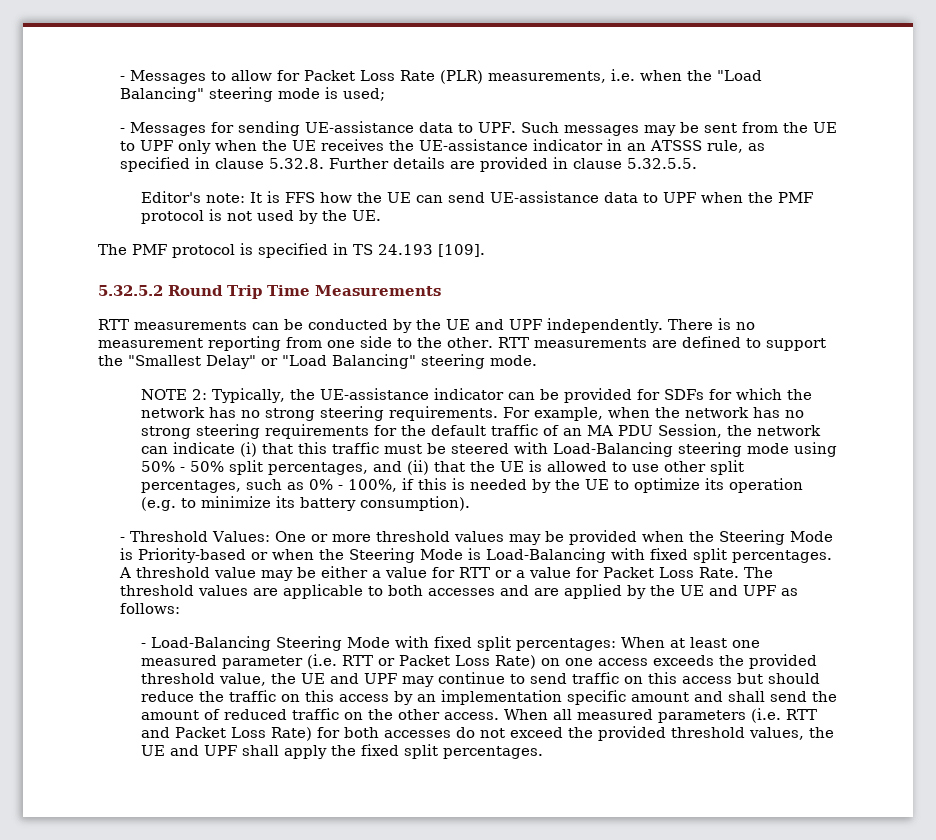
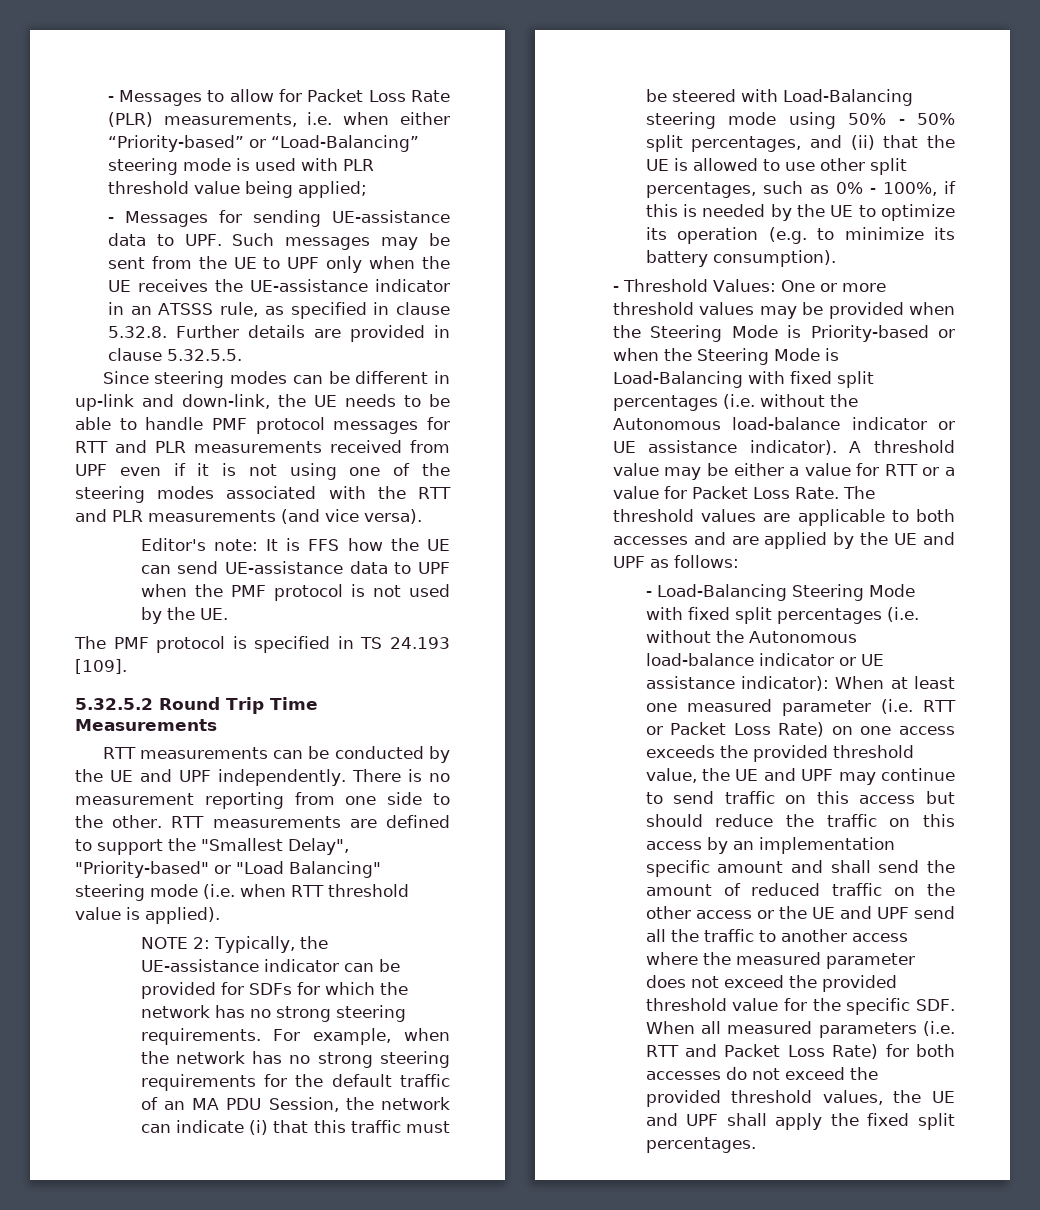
- - Messages to allow for Packet Loss Rate (PLR) measurements, i.e. when the "Load Balancing" steering mode is used;
+ - Messages to allow for Packet Loss Rate (PLR) measurements, i.e. when either “Priority-based” or “Load-Balancing” steering mode is used with PLR threshold value being applied;
+ Since steering modes can be different in up-link and down-link, the UE needs to be able to handle PMF protocol messages for RTT and PLR measurements received from UPF even if it is not using one of the steering modes associated with the RTT and PLR measurements (and vice versa).
- RTT measurements are defined to support the "Smallest Delay" or "Load Balancing" steering mode.
+ RTT measurements are defined to support the "Smallest Delay", "Priority-based" or "Load Balancing" steering mode (i.e. when RTT threshold value is applied).
- - Threshold Values: One or more threshold values may be provided when the Steering Mode is Priority-based or when the Steering Mode is Load-Balancing with fixed split percentages.
+ - Threshold Values: One or more threshold values may be provided when the Steering Mode is Priority-based or when the Steering Mode is Load-Balancing with fixed split percentages (i.e. without the Autonomous load-balance indicator or UE assistance indicator).
- - Load-Balancing Steering Mode with fixed split percentages:
+ - Load-Balancing Steering Mode with fixed split percentages (i.e. without the Autonomous load-balance indicator or UE assistance indicator):
- When at least one measured parameter (i.e. RTT or Packet Loss Rate) on one access exceeds the provided threshold value, the UE and UPF may continue to send traffic on this access but should reduce the traffic on this access by an implementation specific amount and shall send the amount of reduced traffic on the other access. When all measured parameters (i.e. RTT and Packet Loss Rate) for both accesses do not exceed the provided threshold values, the UE and UPF shall apply the fixed split percentages.
+ When at least one measured parameter (i.e. RTT or Packet Loss Rate) on one access exceeds the provided threshold value, the UE and UPF may continue to send traffic on this access but should reduce the traffic on this access by an implementation specific amount and shall send the amount of reduced traffic on the other access or the UE and UPF send all the traffic to another access where the measured parameter does not exceed the provided threshold value for the specific SDF. When all measured parameters (i.e. RTT and Packet Loss Rate) for both accesses do not exceed the provided threshold values, the UE and UPF shall apply the fixed split percentages.

